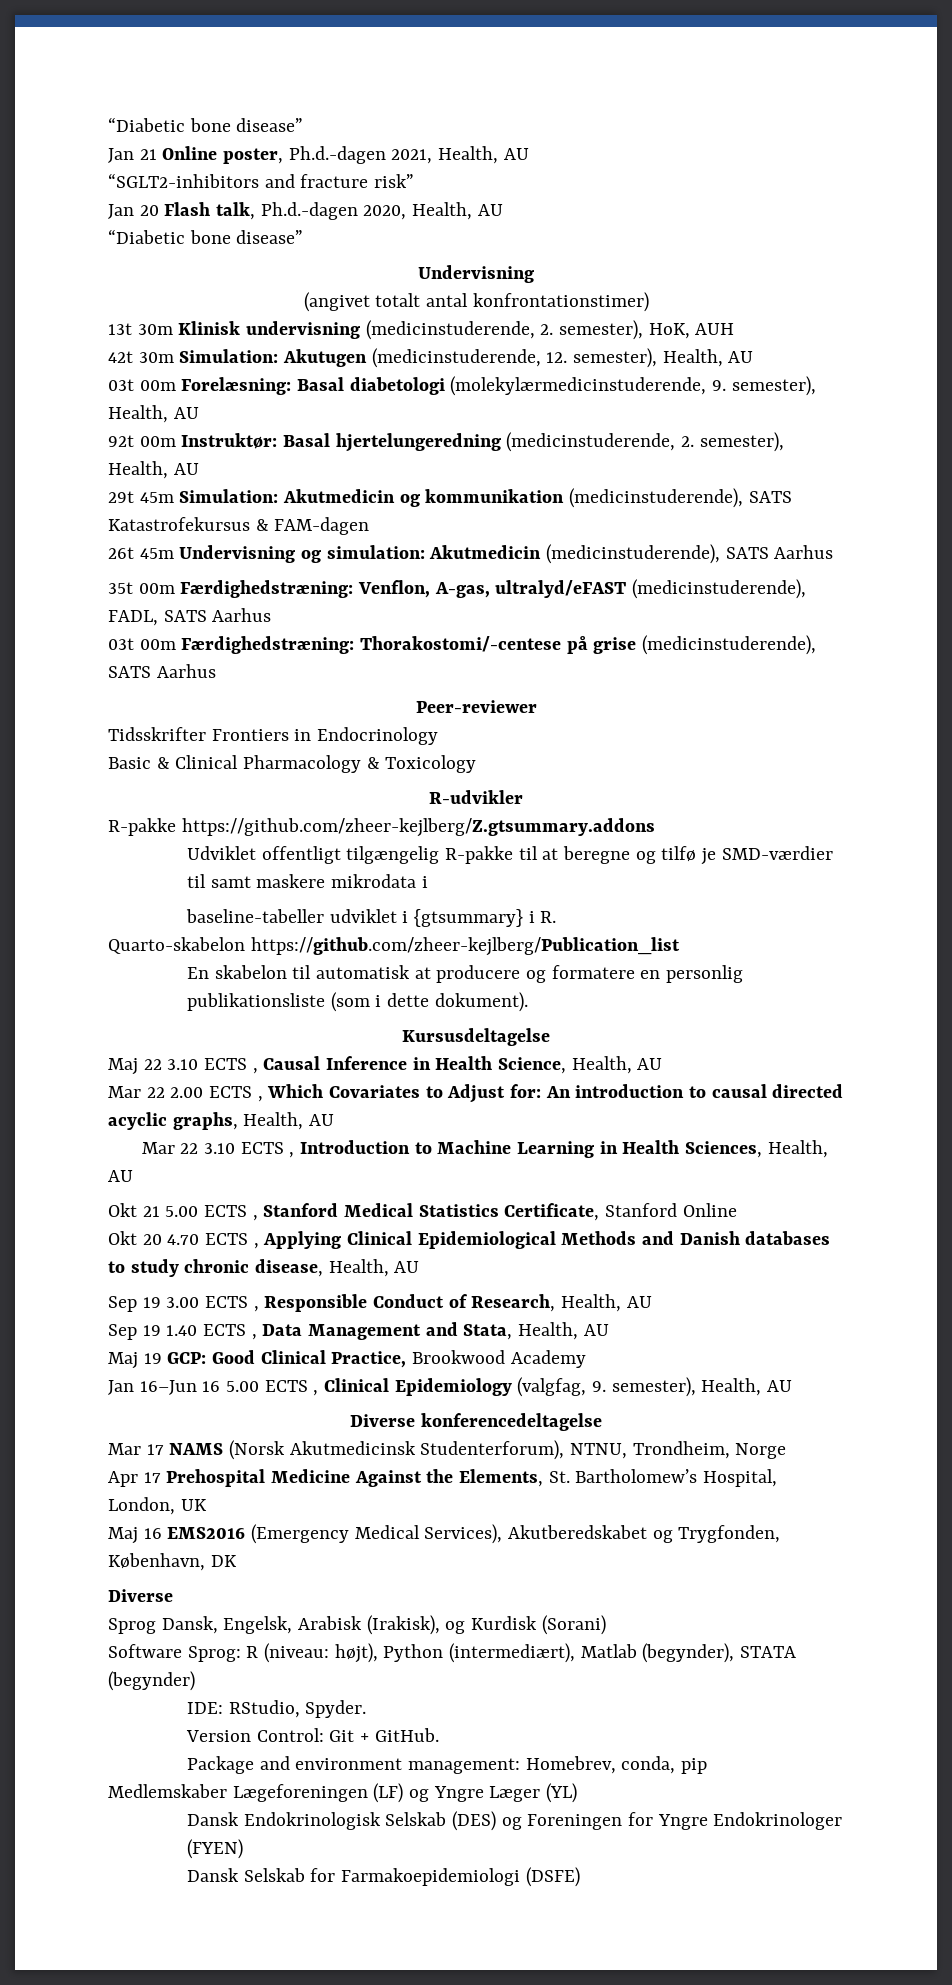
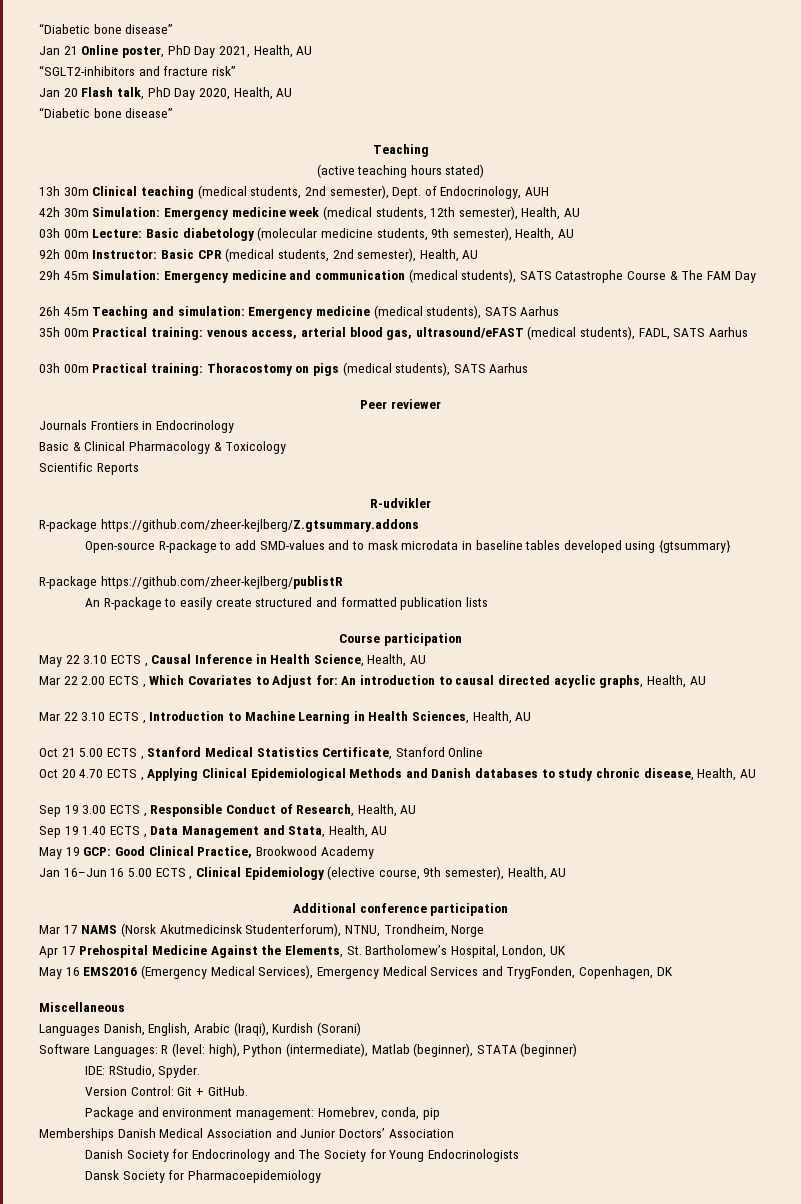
- Jan 21 Online poster, Ph.d.-dagen 2021, Health, AU
+ Jan 21 Online poster, PhD Day 2021, Health, AU
- Jan 20 Flash talk, Ph.d.-dagen 2020, Health, AU
+ Jan 20 Flash talk, PhD Day 2020, Health, AU
  “Diabetic bone disease”
- Undervisning
- (angivet totalt antal konfrontationstimer)
- 13t 30m Klinisk undervisning (medicinstuderende, 2. semester), HoK, AUH
+ Teaching
+ (active teaching hours stated)
+ 13h 30m Clinical teaching (medical students, 2nd semester), Dept. of Endocrinology, AUH
- 42t 30m Simulation: Akutugen (medicinstuderende, 12. semester), Health, AU
- 03t 00m Forelæsning: Basal diabetologi (molekylærmedicinstuderende, 9. semester), Health, AU
- 92t 00m Instruktør: Basal hjertelungeredning (medicinstuderende, 2. semester), Health, AU
- 29t 45m Simulation: Akutmedicin og kommunikation (medicinstuderende), SATS Katastrofekursus & FAM-dagen
- 26t 45m Undervisning og simulation: Akutmedicin (medicinstuderende), SATS Aarhus
- 35t 00m Færdighedstræning: Venflon, A-gas, ultralyd/eFAST (medicinstuderende), FADL, SATS Aarhus
- 03t 00m Færdighedstræning: Thorakostomi/-centese på grise (medicinstuderende), SATS Aarhus
- Peer-reviewer
- Tidsskrifter Frontiers in Endocrinology
+ 42h 30m Simulation: Emergency medicine week (medical students, 12th semester), Health, AU
+ 03h 00m Lecture: Basic diabetology (molecular medicine students, 9th semester), Health, AU
+ 92h 00m Instructor: Basic CPR (medical students, 2nd semester), Health, AU
+ 29h 45m Simulation: Emergency medicine and communication (medical students), SATS Catastrophe Course & The FAM Day
+ 26h 45m Teaching and simulation: Emergency medicine (medical students), SATS Aarhus
+ 35h 00m Practical training: venous access, arterial blood gas, ultrasound/eFAST (medical students), FADL, SATS Aarhus
+ 03h 00m Practical training: Thoracostomy on pigs (medical students), SATS Aarhus
+ Peer reviewer
+ Journals Frontiers in Endocrinology
+ Scientific Reports
- R-pakke https://github.com/zheer-kejlberg/Z.gtsummary.addons
+ R-package https://github.com/zheer-kejlberg/Z.gtsummary.addons
- Udviklet offentligt tilgængelig R-pakke til at beregne og tilfø je SMD-værdier til samt maskere mikrodata i
- baseline-tabeller udviklet i {gtsummary} i R.
- Quarto-skabelon https://github.com/zheer-kejlberg/Publication_list
- En skabelon til automatisk at producere og formatere en personlig publikationsliste (som i dette dokument).
- Kursusdeltagelse
- Maj 22 3.10 ECTS , Causal Inference in Health Science, Health, AU
+ Open-source R-package to add SMD-values and to mask microdata in baseline tables developed using {gtsummary}
+ R-package https://github.com/zheer-kejlberg/publistR
+ An R-package to easily create structured and formatted publication lists
+ Course participation
+ May 22 3.10 ECTS , Causal Inference in Health Science, Health, AU
- Okt 21 5.00 ECTS , Stanford Medical Statistics Certificate, Stanford Online
+ Oct 21 5.00 ECTS , Stanford Medical Statistics Certificate, Stanford Online
- Okt 20 4.70 ECTS , Applying Clinical Epidemiological Methods and Danish databases to study chronic disease, Health, AU
+ Oct 20 4.70 ECTS , Applying Clinical Epidemiological Methods and Danish databases to study chronic disease, Health, AU
- Maj 19 GCP: Good Clinical Practice, Brookwood Academy
+ May 19 GCP: Good Clinical Practice, Brookwood Academy
- Jan 16–Jun 16 5.00 ECTS , Clinical Epidemiology (valgfag, 9. semester), Health, AU
- Diverse konferencedeltagelse
+ Jan 16–Jun 16 5.00 ECTS , Clinical Epidemiology (elective course, 9th semester), Health, AU
+ Additional conference participation
- Maj 16 EMS2016 (Emergency Medical Services), Akutberedskabet og Trygfonden, København, DK
- Diverse
- Sprog Dansk, Engelsk, Arabisk (Irakisk), og Kurdisk (Sorani)
- Software Sprog: R (niveau: højt), Python (intermediært), Matlab (begynder), STATA (begynder)
+ May 16 EMS2016 (Emergency Medical Services), Emergency Medical Services and TrygFonden, Copenhagen, DK
+ Miscellaneous
+ Languages Danish, English, Arabic (Iraqi), Kurdish (Sorani)
+ Software Languages: R (level: high), Python (intermediate), Matlab (beginner), STATA (beginner)
- Medlemskaber Lægeforeningen (LF) og Yngre Læger (YL)
- Dansk Endokrinologisk Selskab (DES) og Foreningen for Yngre Endokrinologer (FYEN)
- Dansk Selskab for Farmakoepidemiologi (DSFE)
+ Memberships Danish Medical Association and Junior Doctors’ Association
+ Danish Society for Endocrinology and The Society for Young Endocrinologists
+ Dansk Society for Pharmacoepidemiology

